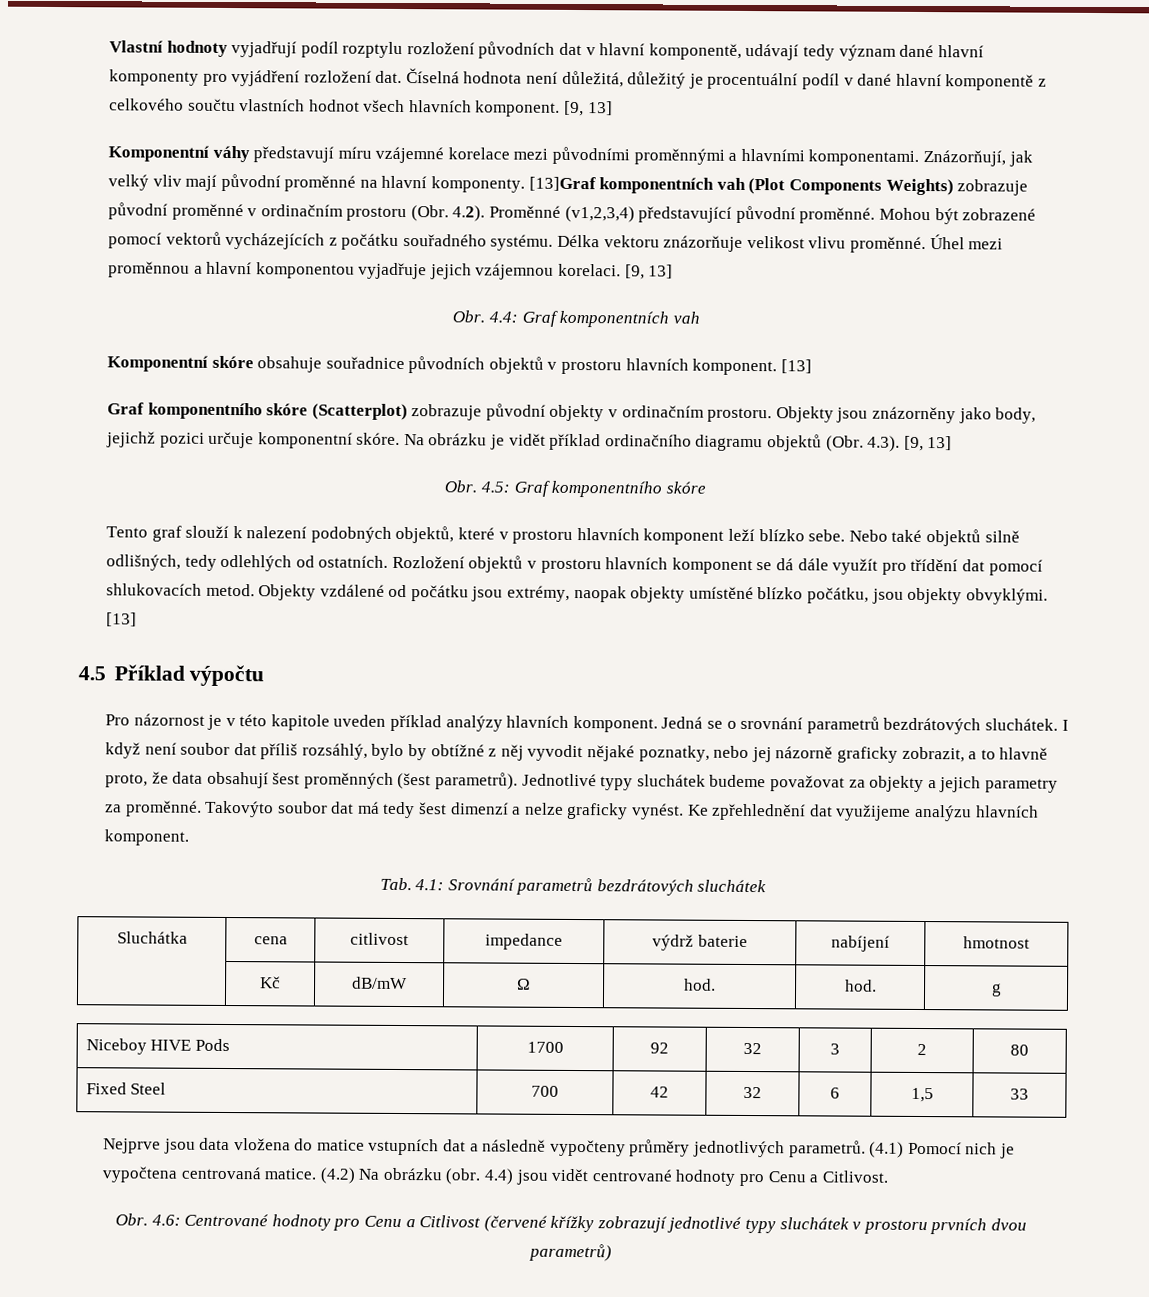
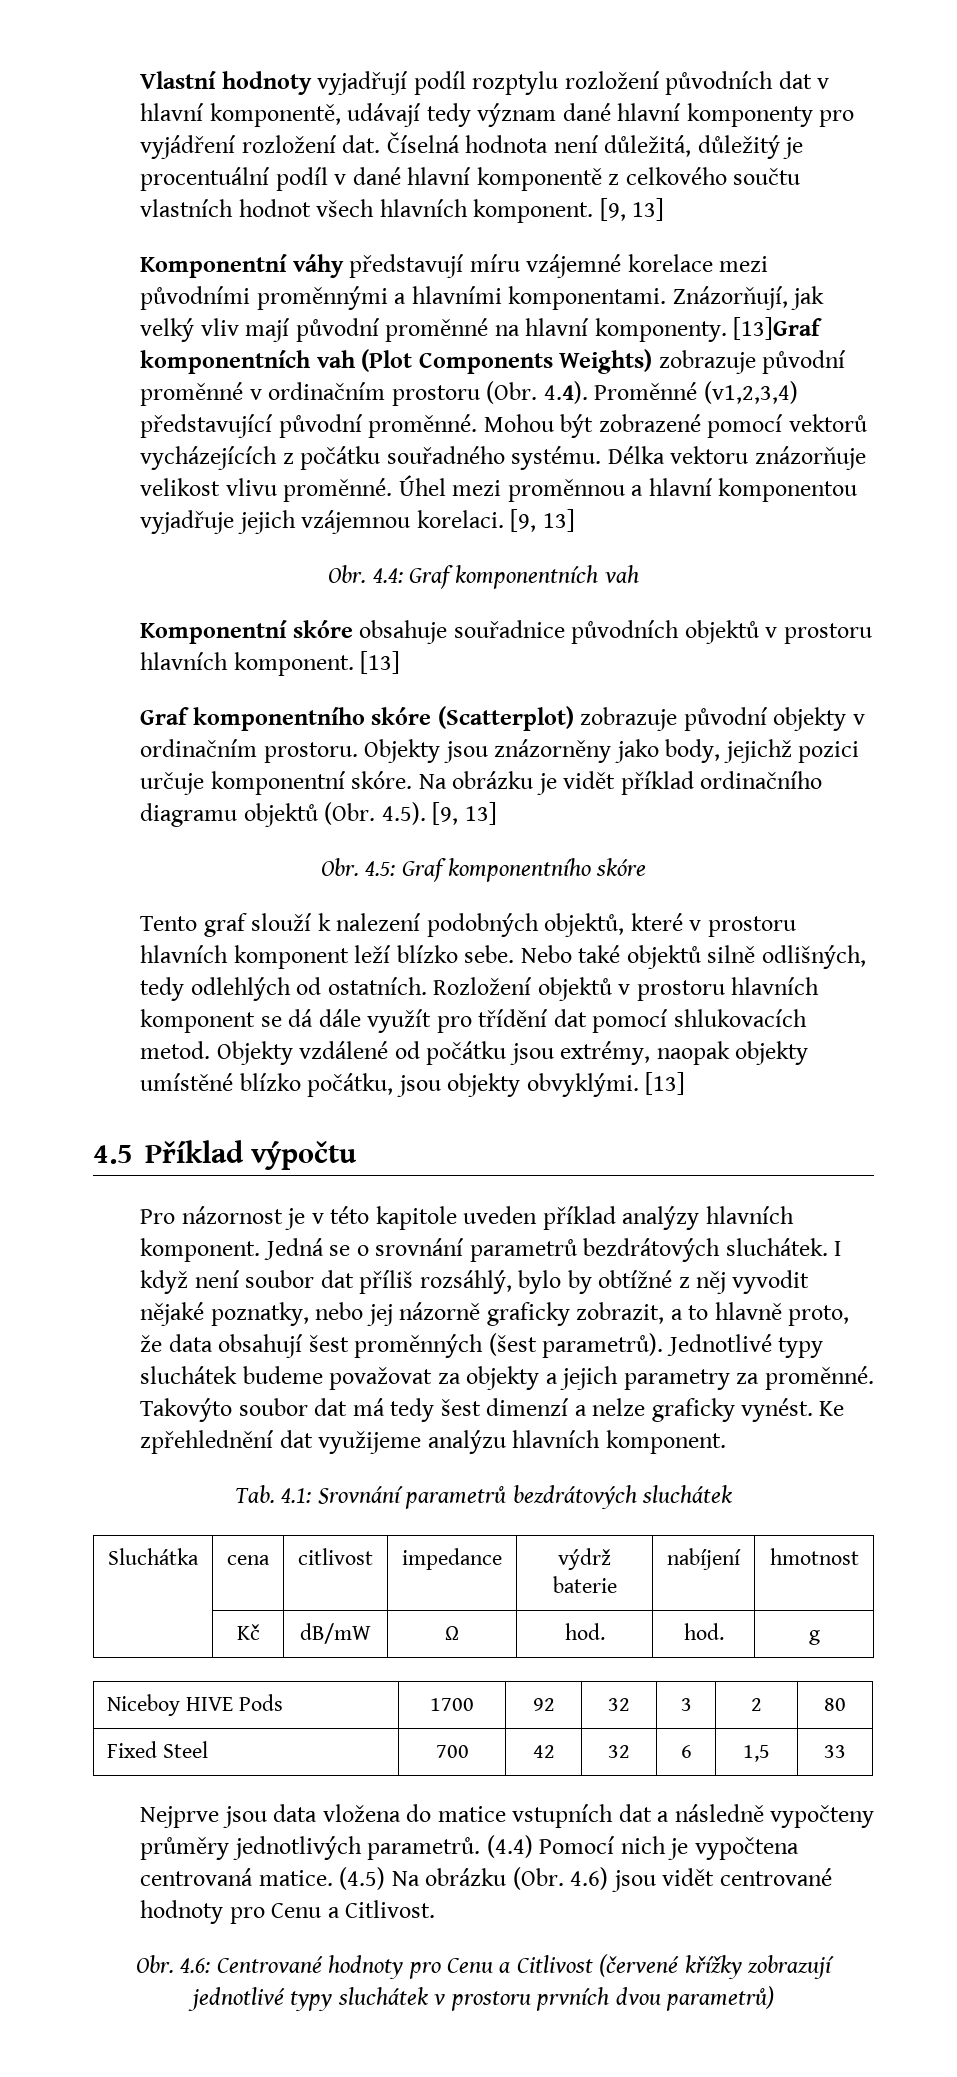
- [13]Graf komponentních vah (Plot Components Weights) zobrazuje původní proměnné v ordinačním prostoru (Obr. 4.2). Proměnné (v1,2,3,4) představující původní proměnné.
+ [13]Graf komponentních vah (Plot Components Weights) zobrazuje původní proměnné v ordinačním prostoru (Obr. 4.4). Proměnné (v1,2,3,4) představující původní proměnné.
- Na obrázku je vidět příklad ordinačního diagramu objektů (Obr. 4.3). [9, 13]
+ Na obrázku je vidět příklad ordinačního diagramu objektů (Obr. 4.5). [9, 13]
- (4.1) Pomocí nich je vypočtena centrovaná matice.
+ (4.4) Pomocí nich je vypočtena centrovaná matice.
- (4.2) Na obrázku (obr. 4.4) jsou vidět centrované hodnoty pro Cenu a Citlivost.
+ (4.5) Na obrázku (Obr. 4.6) jsou vidět centrované hodnoty pro Cenu a Citlivost.

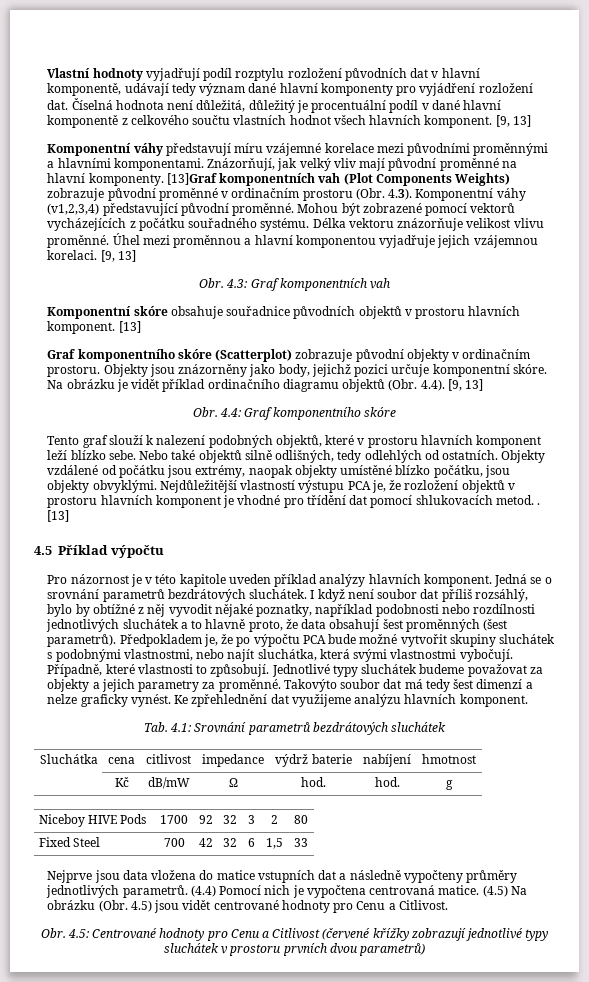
- [13]Graf komponentních vah (Plot Components Weights) zobrazuje původní proměnné v ordinačním prostoru (Obr. 4.4). Proměnné (v1,2,3,4) představující původní proměnné.
+ [13]Graf komponentních vah (Plot Components Weights) zobrazuje původní proměnné v ordinačním prostoru (Obr. 4.3). Komponentní váhy (v1,2,3,4) představující původní proměnné.
- Obr. 4.4: Graf komponentních vah
+ Obr. 4.3: Graf komponentních vah
- Na obrázku je vidět příklad ordinačního diagramu objektů (Obr. 4.5). [9, 13]
- Obr. 4.5: Graf komponentního skóre
+ Na obrázku je vidět příklad ordinačního diagramu objektů (Obr. 4.4). [9, 13]
+ Obr. 4.4: Graf komponentního skóre
- Rozložení objektů v prostoru hlavních komponent se dá dále využít pro třídění dat pomocí shlukovacích metod.
+ Nejdůležitější vlastností výstupu PCA je, že rozložení objektů v prostoru hlavních komponent je vhodné pro třídění dat pomocí shlukovacích metod. .
- I když není soubor dat příliš rozsáhlý, bylo by obtížné z něj vyvodit nějaké poznatky, nebo jej názorně graficky zobrazit, a to hlavně proto, že data obsahují šest proměnných (šest parametrů).
+ I když není soubor dat příliš rozsáhlý, bylo by obtížné z něj vyvodit nějaké poznatky, například podobnosti nebo rozdílnosti jednotlivých sluchátek a to hlavně proto, že data obsahují šest proměnných (šest parametrů).
+ Předpokladem je, že po výpočtu PCA bude možné vytvořit skupiny sluchátek s podobnými vlastnostmi, nebo najít sluchátka, která svými vlastnostmi vybočují. Případně, které vlastnosti to způsobují.
- (4.5) Na obrázku (Obr. 4.6) jsou vidět centrované hodnoty pro Cenu a Citlivost.
+ (4.5) Na obrázku (Obr. 4.5) jsou vidět centrované hodnoty pro Cenu a Citlivost.
- Obr. 4.6: Centrované hodnoty pro Cenu a Citlivost (červené křížky zobrazují jednotlivé typy sluchátek v prostoru prvních dvou parametrů)
+ Obr. 4.5: Centrované hodnoty pro Cenu a Citlivost (červené křížky zobrazují jednotlivé typy sluchátek v prostoru prvních dvou parametrů)

